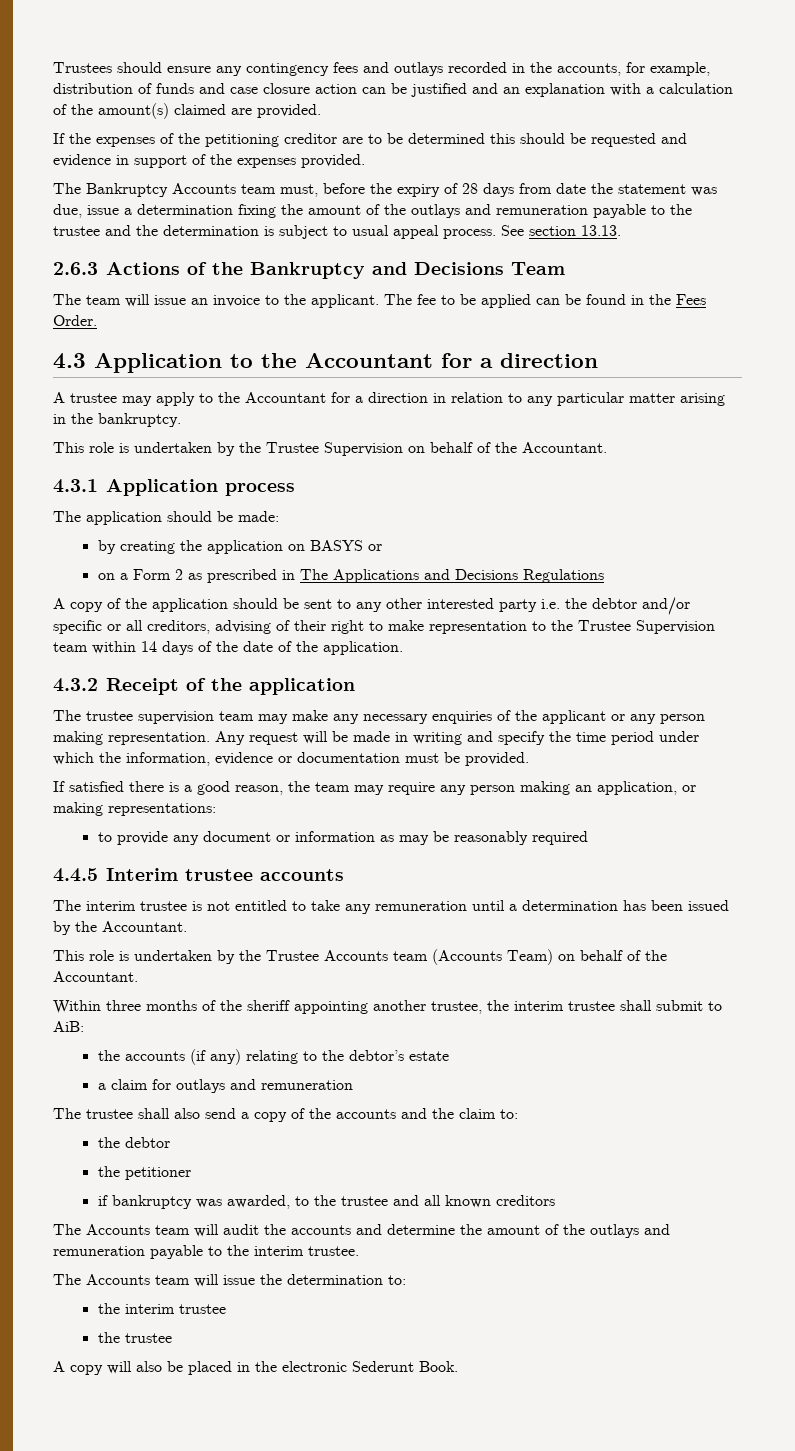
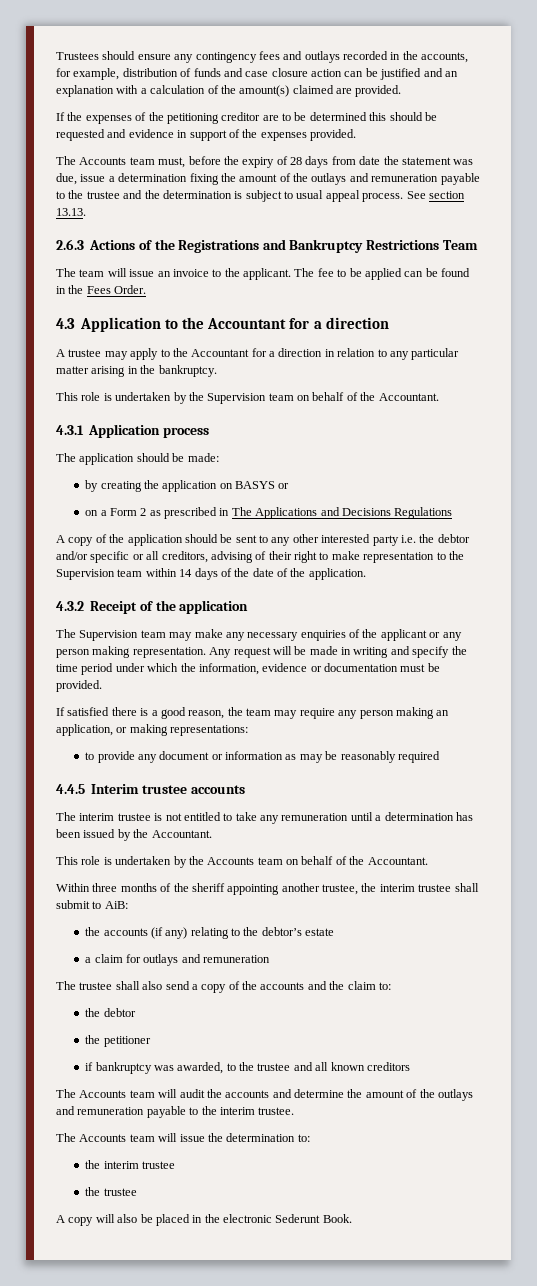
- The Bankruptcy Accounts team must, before the expiry of 28 days from date the statement was due, issue a determination fixing the amount of the outlays and remuneration payable to the trustee and the determination is subject to usual appeal process.
+ The Accounts team must, before the expiry of 28 days from date the statement was due, issue a determination fixing the amount of the outlays and remuneration payable to the trustee and the determination is subject to usual appeal process.
- 2.6.3 Actions of the Bankruptcy and Decisions Team
+ 2.6.3 Actions of the Registrations and Bankruptcy Restrictions Team
- This role is undertaken by the Trustee Supervision on behalf of the Accountant.
+ This role is undertaken by the Supervision team on behalf of the Accountant.
- A copy of the application should be sent to any other interested party i.e. the debtor and/or specific or all creditors, advising of their right to make representation to the Trustee Supervision team within 14 days of the date of the application.
+ A copy of the application should be sent to any other interested party i.e. the debtor and/or specific or all creditors, advising of their right to make representation to the Supervision team within 14 days of the date of the application.
- The trustee supervision team may make any necessary enquiries of the applicant or any person making representation.
+ The Supervision team may make any necessary enquiries of the applicant or any person making representation.
- This role is undertaken by the Trustee Accounts team (Accounts Team) on behalf of the Accountant.
+ This role is undertaken by the Accounts team on behalf of the Accountant.

